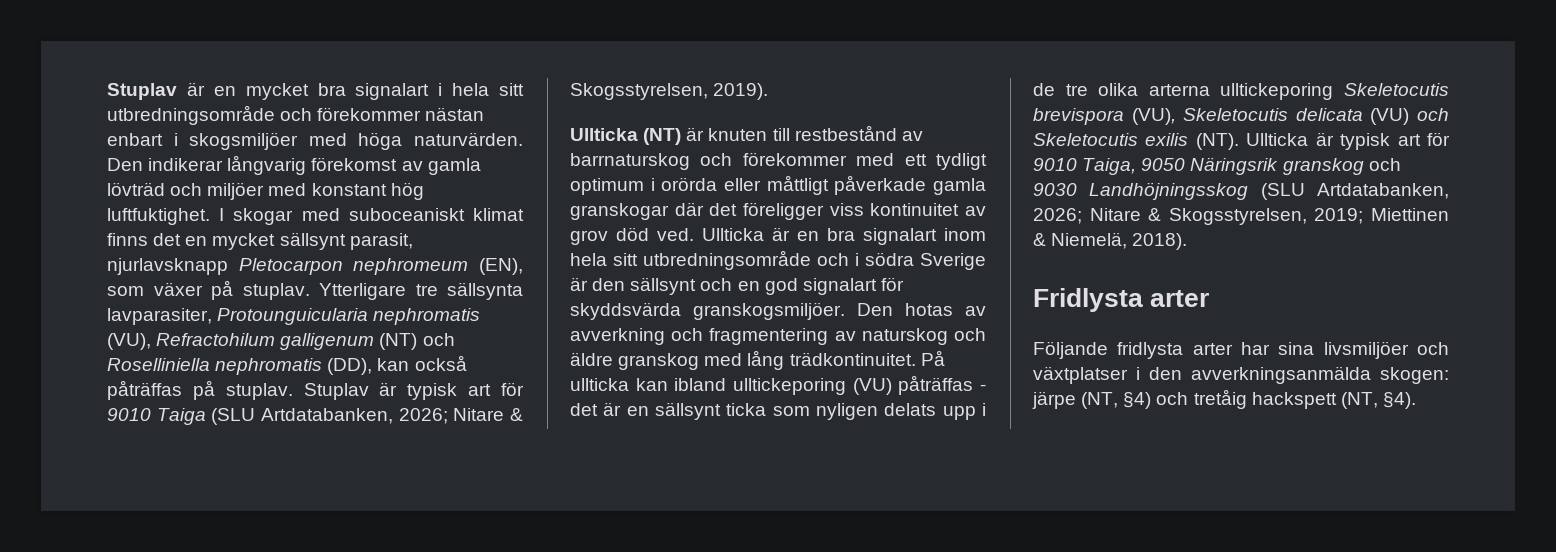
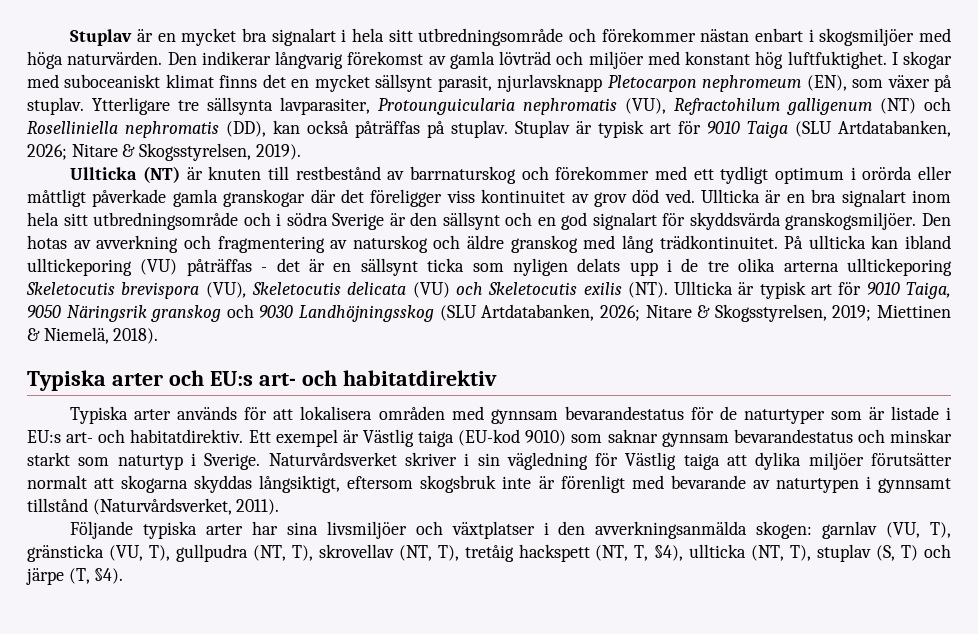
- Fridlysta arter
+ Typiska arter och EU:s art- och habitatdirektiv
+ Typiska arter används för att lokalisera områden med gynnsam bevarandestatus för de naturtyper som är listade i EU:s art- och habitatdirektiv. Ett exempel är Västlig taiga (EU-kod 9010) som saknar gynnsam bevarandestatus och minskar starkt som naturtyp i Sverige. Naturvårdsverket skriver i sin vägledning för Västlig taiga att dylika miljöer förutsätter normalt att skogarna skyddas långsiktigt, eftersom skogsbruk inte är förenligt med bevarande av naturtypen i gynnsamt tillstånd (Naturvårdsverket, 2011).
- Följande fridlysta arter har sina livsmiljöer och växtplatser i den avverkningsanmälda skogen: järpe (NT, §4) och tretåig hackspett (NT, §4).
+ Följande typiska arter har sina livsmiljöer och växtplatser i den avverkningsanmälda skogen: garnlav (VU, T), gränsticka (VU, T), gullpudra (NT, T), skrovellav (NT, T), tretåig hackspett (NT, T, §4), ullticka (NT, T), stuplav (S, T) och järpe (T, §4).

